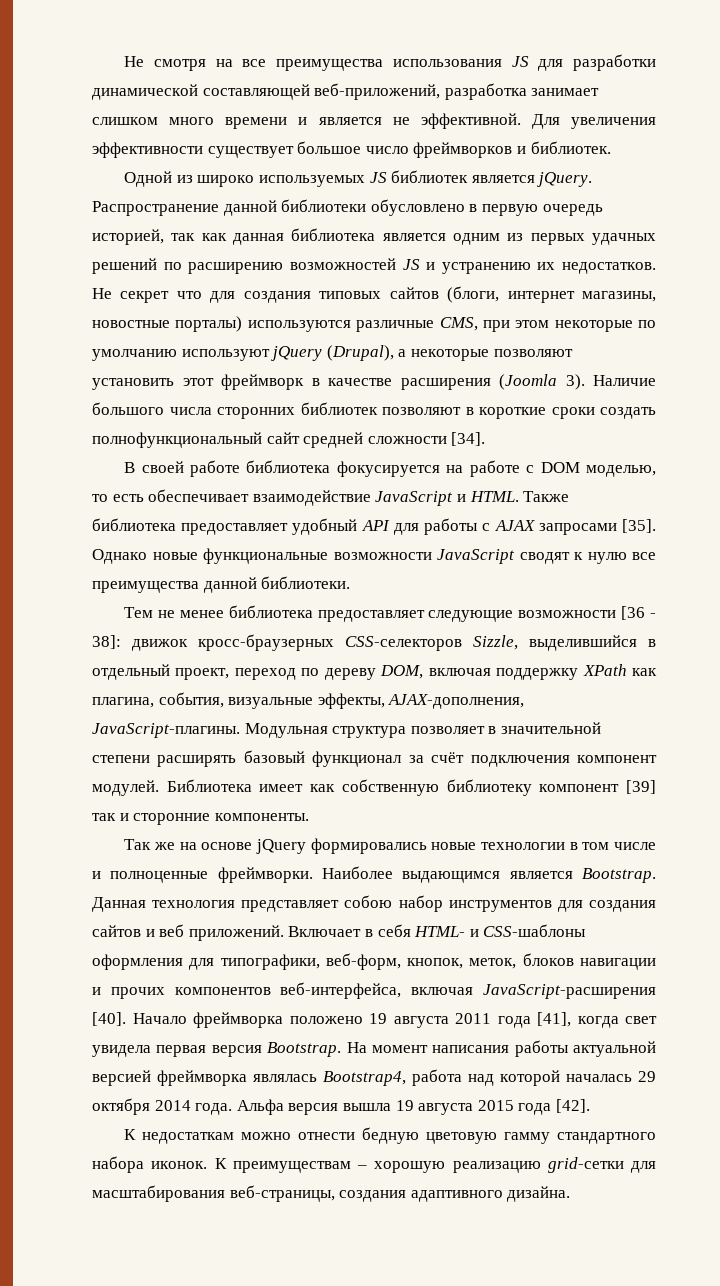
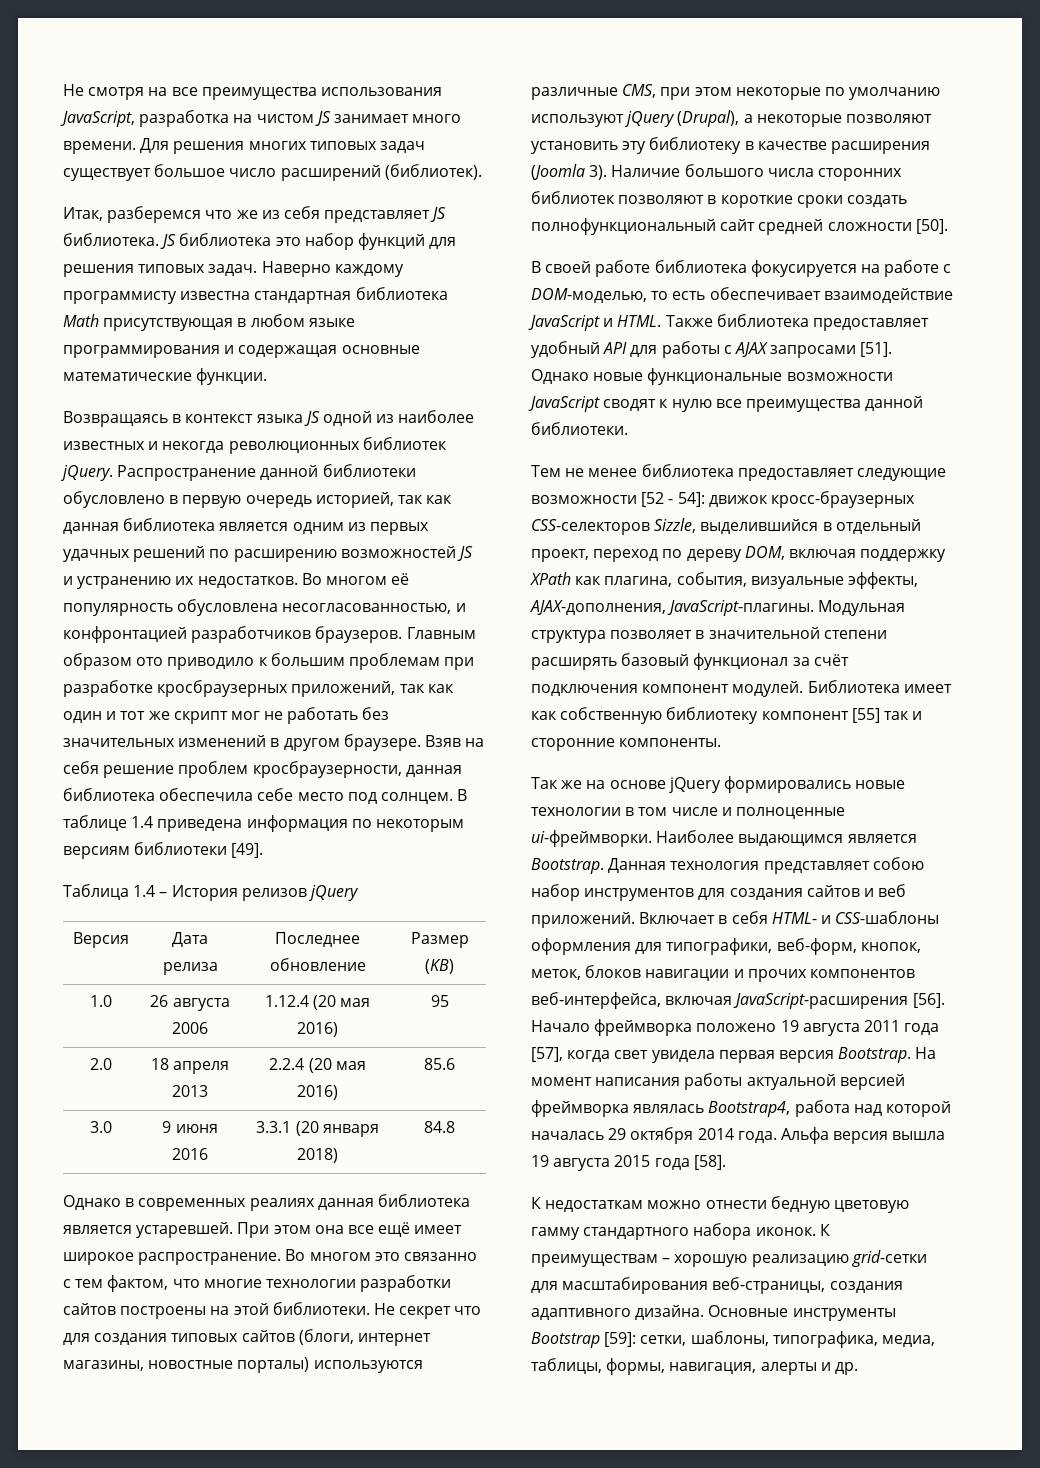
- Не смотря на все преимущества использования JS для разработки динамической составляющей веб-приложений, разработка занимает слишком много времени и является не эффективной. Для увеличения эффективности существует большое число фреймворков и библиотек.
- Одной из широко используемых JS библиотек является jQuery.
+ Не смотря на все преимущества использования JavaScript, разработка на чистом JS занимает много времени. Для решения многих типовых задач существует большое число расширений (библиотек).
+ Итак, разберемся что же из себя представляет JS библиотека. JS библиотека это набор функций для решения типовых задач. Наверно каждому программисту известна стандартная библиотека Math присутствующая в любом языке программирования и содержащая основные математические функции.
+ Возвращаясь в контекст языка JS одной из наиболее известных и некогда революционных библиотек jQuery.
+ Во многом её популярность обусловлена несогласованностью, и конфронтацией разработчиков браузеров. Главным образом ото приводило к большим проблемам при разработке кросбраузерных приложений, так как один и тот же скрипт мог не работать без значительных изменений в другом браузере. Взяв на себя решение проблем кросбраузерности, данная библиотека обеспечила себе место под солнцем. В таблице 1.4 приведена информация по некоторым версиям библиотеки [49].
+ Таблица 1.4 – История релизов jQuery
+ Версия | Дата релиза | Последнее обновление | Размер (KB)
+ 1.0 | 26 августа 2006 | 1.12.4 (20 мая 2016) | 95
+ 2.0 | 18 апреля 2013 | 2.2.4 (20 мая 2016) | 85.6
+ 3.0 | 9 июня 2016 | 3.3.1 (20 января 2018) | 84.8
+ Однако в современных реалиях данная библиотека является устаревшей. При этом она все ещё имеет широкое распространение. Во многом это связанно с тем фактом, что многие технологии разработки сайтов построены на этой библиотеки.
- Не секрет что для создания типовых сайтов (блоги, интернет магазины, новостные порталы) используются различные CMS, при этом некоторые по умолчанию используют jQuery (Drupal), а некоторые позволяют установить этот фреймворк в качестве расширения (Joomla 3).
+ Не секрет что для создания типовых сайтов (блоги, интернет магазины, новостные порталы) используются различные CMS, при этом некоторые по умолчанию используют jQuery (Drupal), а некоторые позволяют установить эту библиотеку в качестве расширения (Joomla 3).
- Наличие большого числа сторонних библиотек позволяют в короткие сроки создать полнофункциональный сайт средней сложности [34].
+ Наличие большого числа сторонних библиотек позволяют в короткие сроки создать полнофункциональный сайт средней сложности [50].
- В своей работе библиотека фокусируется на работе с DOM моделью, то есть обеспечивает взаимодействие JavaScript и HTML.
+ В своей работе библиотека фокусируется на работе с DOM-моделью, то есть обеспечивает взаимодействие JavaScript и HTML.
- Также библиотека предоставляет удобный API для работы с AJAX запросами [35].
+ Также библиотека предоставляет удобный API для работы с AJAX запросами [51].
- Тем не менее библиотека предоставляет следующие возможности [36 - 38]: движок кросс-браузерных CSS-селекторов Sizzle, выделившийся в отдельный проект, переход по дереву DOM, включая поддержку XPath как плагина, события, визуальные эффекты, AJAX-дополнения, JavaScript-плагины.
+ Тем не менее библиотека предоставляет следующие возможности [52 - 54]: движок кросс-браузерных CSS-селекторов Sizzle, выделившийся в отдельный проект, переход по дереву DOM, включая поддержку XPath как плагина, события, визуальные эффекты, AJAX-дополнения, JavaScript-плагины.
- Библиотека имеет как собственную библиотеку компонент [39] так и сторонние компоненты.
+ Библиотека имеет как собственную библиотеку компонент [55] так и сторонние компоненты.
- Так же на основе jQuery формировались новые технологии в том числе и полноценные фреймворки.
+ Так же на основе jQuery формировались новые технологии в том числе и полноценные ui-фреймворки.
- Включает в себя HTML- и CSS-шаблоны оформления для типографики, веб-форм, кнопок, меток, блоков навигации и прочих компонентов веб-интерфейса, включая JavaScript-расширения [40].
+ Включает в себя HTML- и CSS-шаблоны оформления для типографики, веб-форм, кнопок, меток, блоков навигации и прочих компонентов веб-интерфейса, включая JavaScript-расширения [56].
- Начало фреймворка положено 19 августа 2011 года [41], когда свет увидела первая версия Bootstrap.
+ Начало фреймворка положено 19 августа 2011 года [57], когда свет увидела первая версия Bootstrap.
- Альфа версия вышла 19 августа 2015 года [42].
+ Альфа версия вышла 19 августа 2015 года [58].
+ Основные инструменты Bootstrap [59]: сетки, шаблоны, типографика, медиа, таблицы, формы, навигация, алерты и др.

